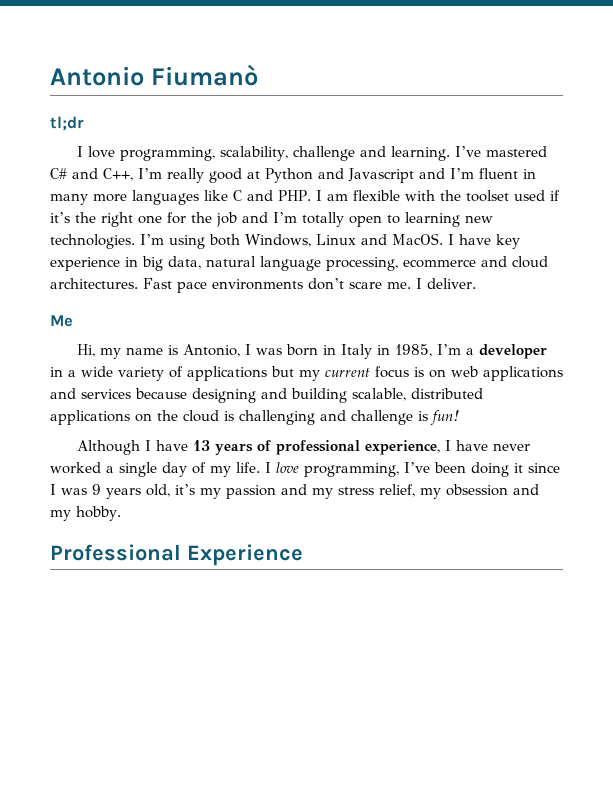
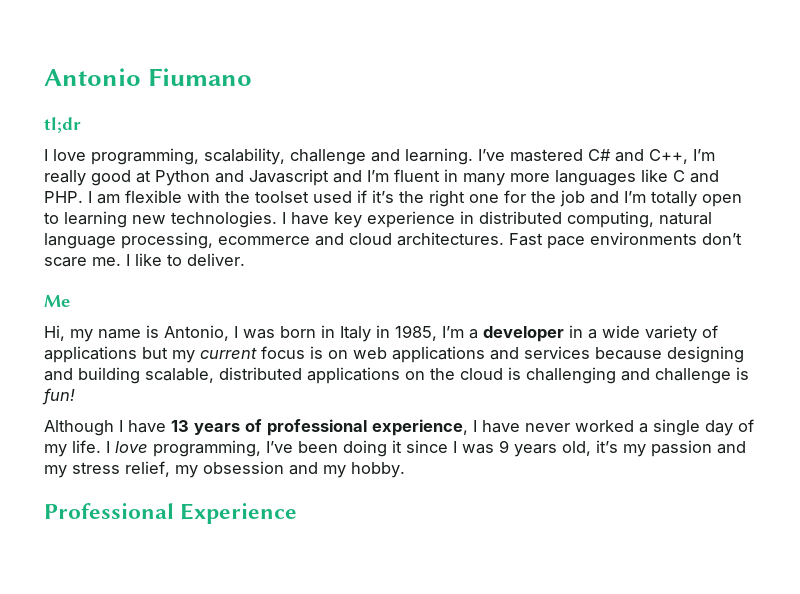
- Antonio Fiumanò
+ Antonio Fiumano
- I’m using both Windows, Linux and MacOS.
- I have key experience in big data, natural language processing, ecommerce and cloud architectures.
+ I have key experience in distributed computing, natural language processing, ecommerce and cloud architectures.
- I deliver.
+ I like to deliver.

